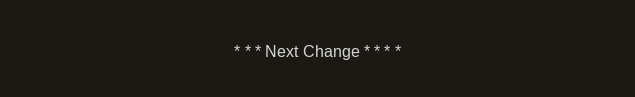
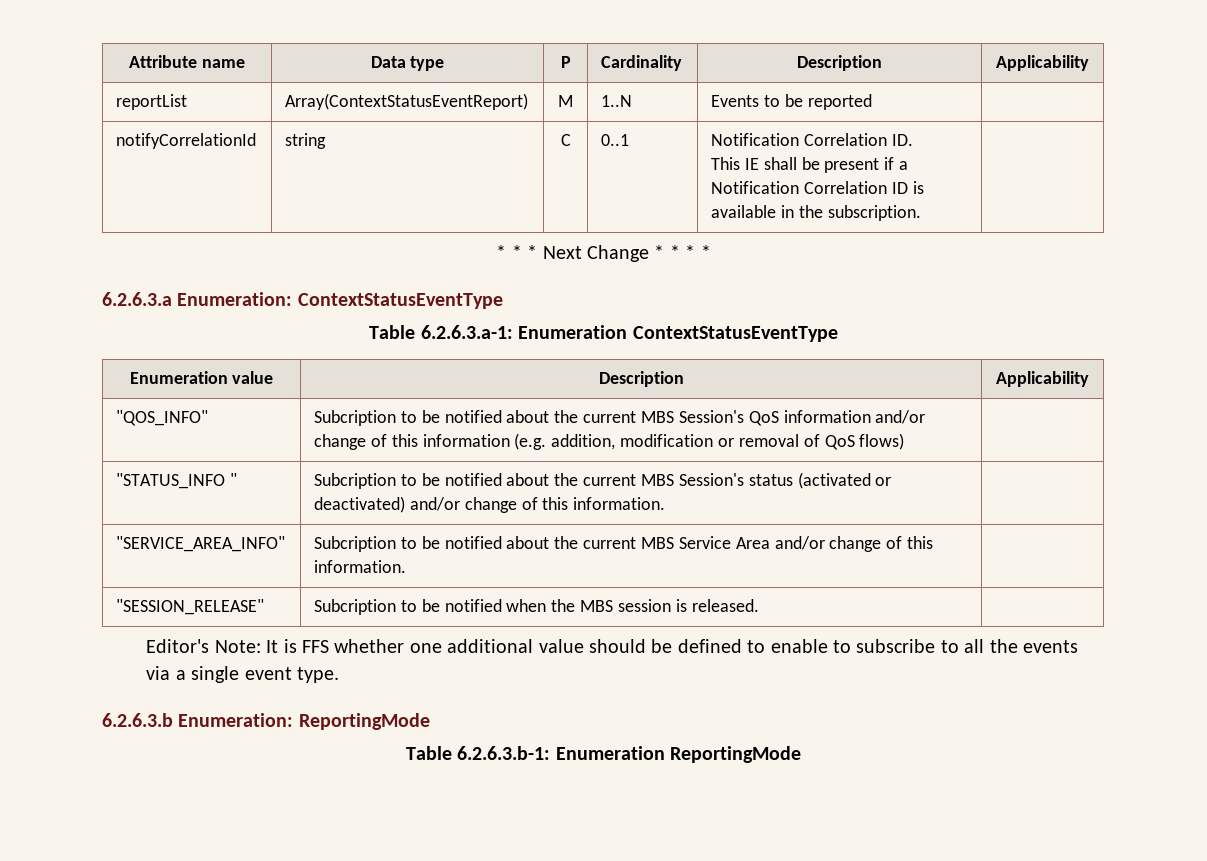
+ Attribute name | Data type | P | Cardinality | Description | Applicability
+ reportList | Array(ContextStatusEventReport) | M | 1..N | Events to be reported |
+ notifyCorrelationId | string | C | 0..1 | Notification Correlation ID.
+ This IE shall be present if a Notification Correlation ID is available in the subscription. |
+ 6.2.6.3.a Enumeration: ContextStatusEventType
+ Table 6.2.6.3.a-1: Enumeration ContextStatusEventType
+ Enumeration value | Description | Applicability
+ "QOS_INFO" | Subcription to be notified about the current MBS Session's QoS information and/or change of this information (e.g. addition, modification or removal of QoS flows) |
+ "STATUS_INFO " | Subcription to be notified about the current MBS Session's status (activated or deactivated) and/or change of this information. |
+ "SERVICE_AREA_INFO" | Subcription to be notified about the current MBS Service Area and/or change of this information. |
+ "SESSION_RELEASE" | Subcription to be notified when the MBS session is released. |
+ Editor's Note: It is FFS whether one additional value should be defined to enable to subscribe to all the events via a single event type.
+ 6.2.6.3.b Enumeration: ReportingMode
+ Table 6.2.6.3.b-1: Enumeration ReportingMode

